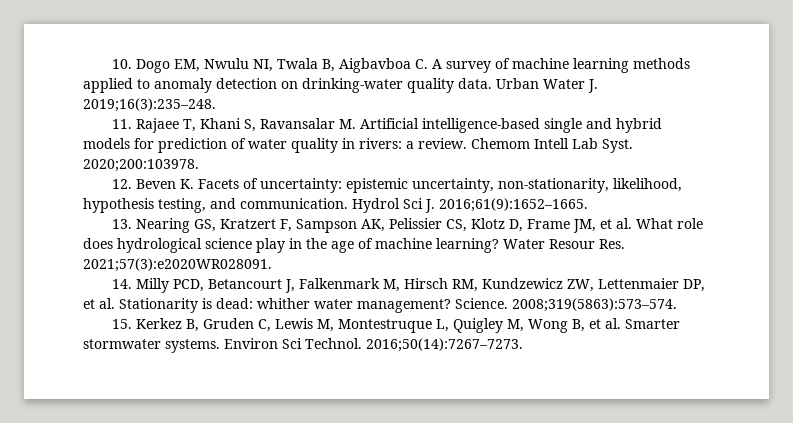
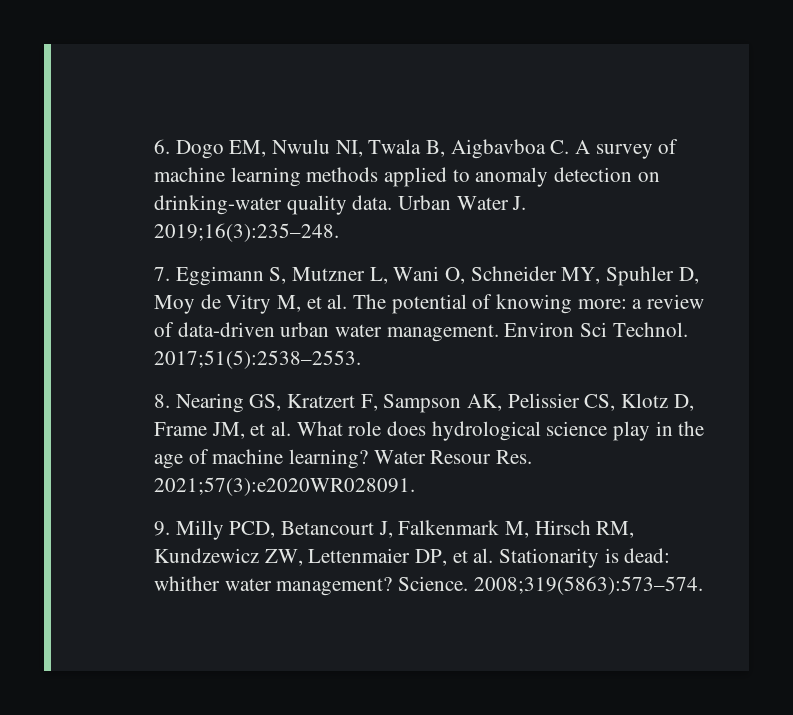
- 10. Dogo EM, Nwulu NI, Twala B, Aigbavboa C. A survey of machine learning methods applied to anomaly detection on drinking-water quality data.
+ 6. Dogo EM, Nwulu NI, Twala B, Aigbavboa C. A survey of machine learning methods applied to anomaly detection on drinking-water quality data.
- 11. Rajaee T, Khani S, Ravansalar M. Artificial intelligence-based single and hybrid models for prediction of water quality in rivers: a review. Chemom Intell Lab Syst. 2020;200:103978.
- 12. Beven K. Facets of uncertainty: epistemic uncertainty, non-stationarity, likelihood, hypothesis testing, and communication. Hydrol Sci J. 2016;61(9):1652–1665.
- 13. Nearing GS, Kratzert F, Sampson AK, Pelissier CS, Klotz D, Frame JM, et al. What role does hydrological science play in the age of machine learning?
+ 7. Eggimann S, Mutzner L, Wani O, Schneider MY, Spuhler D, Moy de Vitry M, et al. The potential of knowing more: a review of data-driven urban water management. Environ Sci Technol. 2017;51(5):2538–2553.
+ 8. Nearing GS, Kratzert F, Sampson AK, Pelissier CS, Klotz D, Frame JM, et al. What role does hydrological science play in the age of machine learning?
- 14. Milly PCD, Betancourt J, Falkenmark M, Hirsch RM, Kundzewicz ZW, Lettenmaier DP, et al. Stationarity is dead: whither water management?
+ 9. Milly PCD, Betancourt J, Falkenmark M, Hirsch RM, Kundzewicz ZW, Lettenmaier DP, et al. Stationarity is dead: whither water management?
- 15. Kerkez B, Gruden C, Lewis M, Montestruque L, Quigley M, Wong B, et al. Smarter stormwater systems. Environ Sci Technol. 2016;50(14):7267–7273.

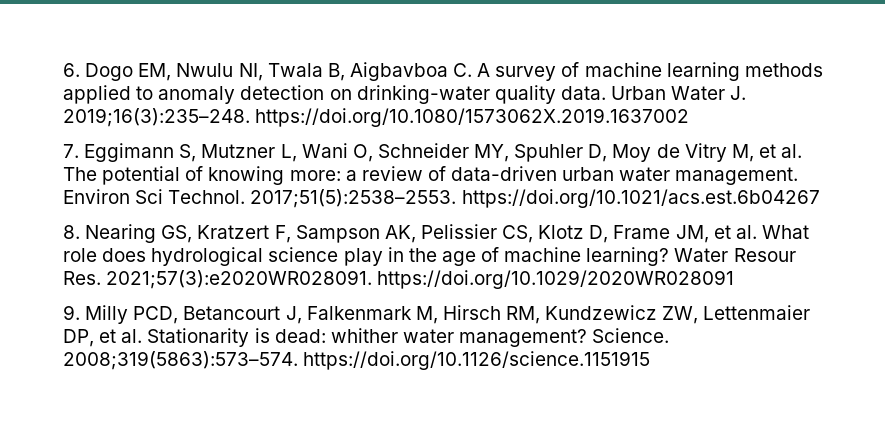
- Urban Water J. 2019;16(3):235–248.
+ Urban Water J. 2019;16(3):235–248. https://doi.org/10.1080/1573062X.2019.1637002
- 2017;51(5):2538–2553.
+ 2017;51(5):2538–2553. https://doi.org/10.1021/acs.est.6b04267
- Water Resour Res. 2021;57(3):e2020WR028091.
+ Water Resour Res. 2021;57(3):e2020WR028091. https://doi.org/10.1029/2020WR028091
- 2008;319(5863):573–574.
+ 2008;319(5863):573–574. https://doi.org/10.1126/science.1151915

